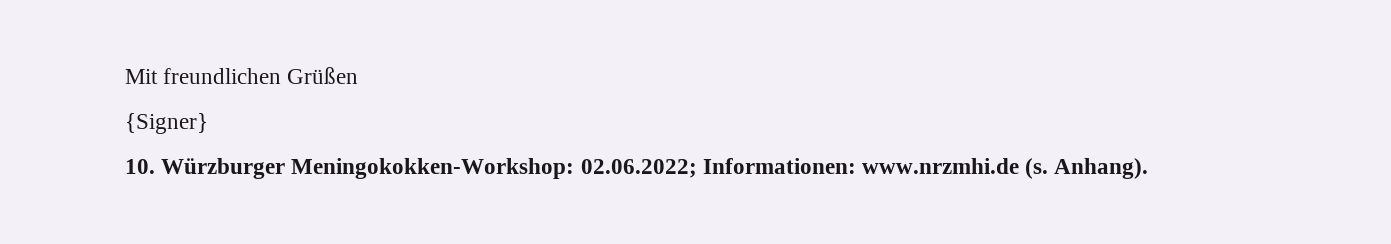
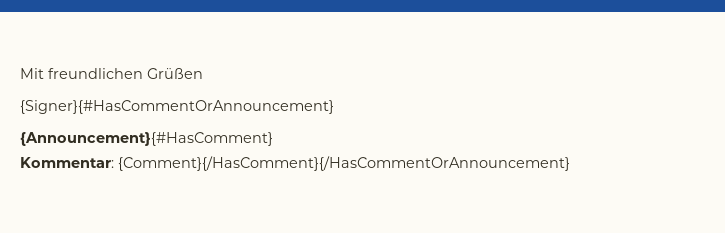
- {Signer}
- 10. Würzburger Meningokokken-Workshop: 02.06.2022; Informationen: www.nrzmhi.de (s. Anhang).
+ {Signer}{#HasCommentOrAnnouncement}
+ {Announcement}{#HasComment}
+ Kommentar: {Comment}{/HasComment}{/HasCommentOrAnnouncement}

